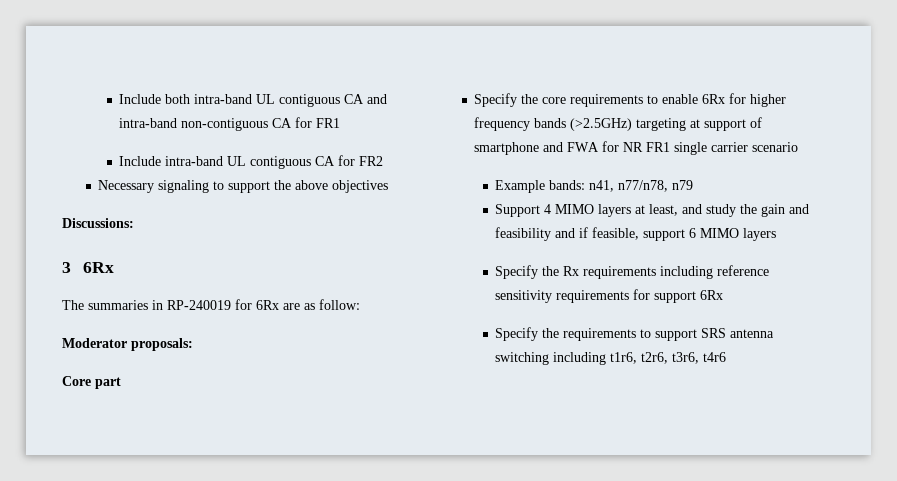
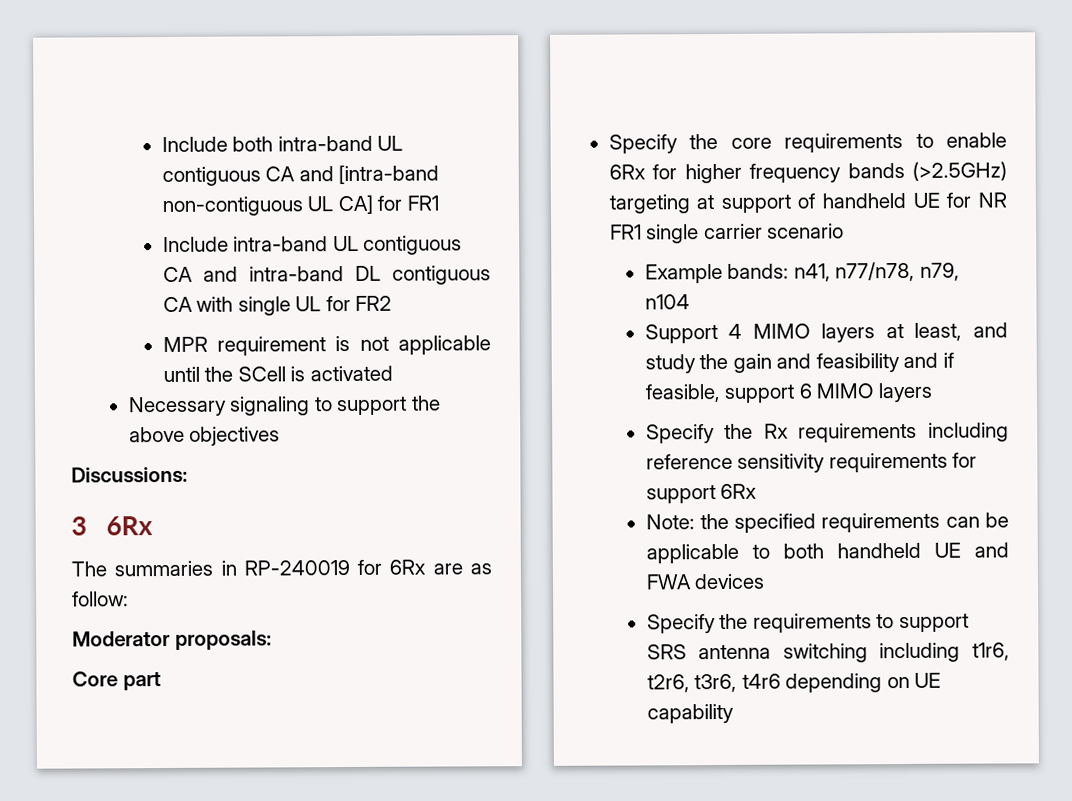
- Include both intra-band UL contiguous CA and intra-band non-contiguous CA for FR1
+ Include both intra-band UL contiguous CA and [intra-band non-contiguous UL CA] for FR1
- Include intra-band UL contiguous CA for FR2
+ Include intra-band UL contiguous CA and intra-band DL contiguous CA with single UL for FR2
+ MPR requirement is not applicable until the SCell is activated
- Specify the core requirements to enable 6Rx for higher frequency bands (>2.5GHz) targeting at support of smartphone and FWA for NR FR1 single carrier scenario
+ Specify the core requirements to enable 6Rx for higher frequency bands (>2.5GHz) targeting at support of handheld UE for NR FR1 single carrier scenario
- Example bands: n41, n77/n78, n79
+ Example bands: n41, n77/n78, n79, n104
+ Note: the specified requirements can be applicable to both handheld UE and FWA devices
- Specify the requirements to support SRS antenna switching including t1r6, t2r6, t3r6, t4r6
+ Specify the requirements to support SRS antenna switching including t1r6, t2r6, t3r6, t4r6 depending on UE capability

